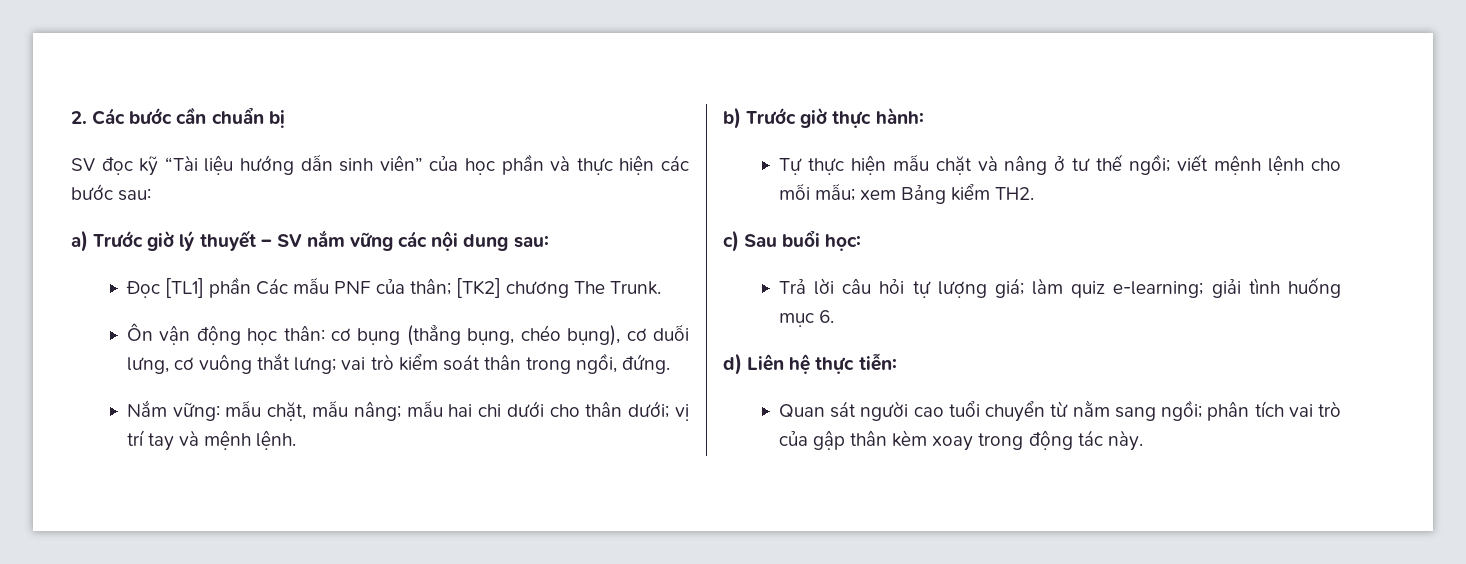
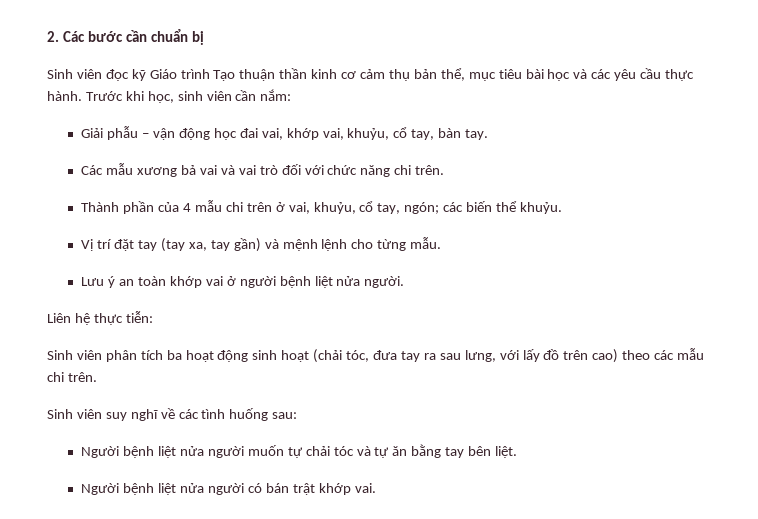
- SV đọc kỹ “Tài liệu hướng dẫn sinh viên” của học phần và thực hiện các bước sau:
- a) Trước giờ lý thuyết – SV nắm vững các nội dung sau:
- Đọc [TL1] phần Các mẫu PNF của thân; [TK2] chương The Trunk.
- Ôn vận động học thân: cơ bụng (thẳng bụng, chéo bụng), cơ duỗi lưng, cơ vuông thắt lưng; vai trò kiểm soát thân trong ngồi, đứng.
- Nắm vững: mẫu chặt, mẫu nâng; mẫu hai chi dưới cho thân dưới; vị trí tay và mệnh lệnh.
- b) Trước giờ thực hành:
- Tự thực hiện mẫu chặt và nâng ở tư thế ngồi; viết mệnh lệnh cho mỗi mẫu; xem Bảng kiểm TH2.
- c) Sau buổi học:
- Trả lời câu hỏi tự lượng giá; làm quiz e-learning; giải tình huống mục 6.
- d) Liên hệ thực tiễn:
- Quan sát người cao tuổi chuyển từ nằm sang ngồi; phân tích vai trò của gập thân kèm xoay trong động tác này.
+ Sinh viên đọc kỹ Giáo trình Tạo thuận thần kinh cơ cảm thụ bản thể, mục tiêu bài học và các yêu cầu thực hành. Trước khi học, sinh viên cần nắm:
+ Giải phẫu – vận động học đai vai, khớp vai, khuỷu, cổ tay, bàn tay.
+ Các mẫu xương bả vai và vai trò đối với chức năng chi trên.
+ Thành phần của 4 mẫu chi trên ở vai, khuỷu, cổ tay, ngón; các biến thể khuỷu.
+ Vị trí đặt tay (tay xa, tay gần) và mệnh lệnh cho từng mẫu.
+ Lưu ý an toàn khớp vai ở người bệnh liệt nửa người.
+ Liên hệ thực tiễn:
+ Sinh viên phân tích ba hoạt động sinh hoạt (chải tóc, đưa tay ra sau lưng, với lấy đồ trên cao) theo các mẫu chi trên.
+ Sinh viên suy nghĩ về các tình huống sau:
+ Người bệnh liệt nửa người muốn tự chải tóc và tự ăn bằng tay bên liệt.
+ Người bệnh liệt nửa người có bán trật khớp vai.

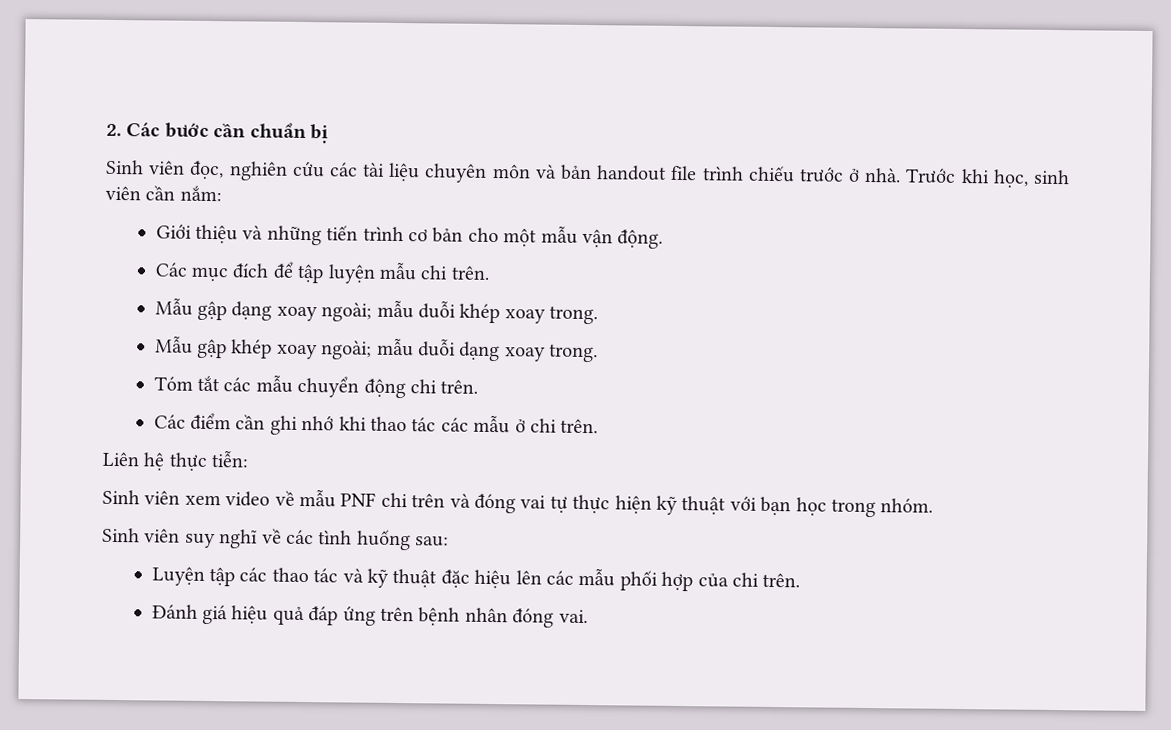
- Sinh viên đọc kỹ Giáo trình Tạo thuận thần kinh cơ cảm thụ bản thể, mục tiêu bài học và các yêu cầu thực hành.
+ Sinh viên đọc, nghiên cứu các tài liệu chuyên môn và bản handout file trình chiếu trước ở nhà.
- Giải phẫu – vận động học đai vai, khớp vai, khuỷu, cổ tay, bàn tay.
- Các mẫu xương bả vai và vai trò đối với chức năng chi trên.
- Thành phần của 4 mẫu chi trên ở vai, khuỷu, cổ tay, ngón; các biến thể khuỷu.
- Vị trí đặt tay (tay xa, tay gần) và mệnh lệnh cho từng mẫu.
- Lưu ý an toàn khớp vai ở người bệnh liệt nửa người.
+ Giới thiệu và những tiến trình cơ bản cho một mẫu vận động.
+ Các mục đích để tập luyện mẫu chi trên.
+ Mẫu gập dạng xoay ngoài; mẫu duỗi khép xoay trong.
+ Mẫu gập khép xoay ngoài; mẫu duỗi dạng xoay trong.
+ Tóm tắt các mẫu chuyển động chi trên.
+ Các điểm cần ghi nhớ khi thao tác các mẫu ở chi trên.
- Sinh viên phân tích ba hoạt động sinh hoạt (chải tóc, đưa tay ra sau lưng, với lấy đồ trên cao) theo các mẫu chi trên.
+ Sinh viên xem video về mẫu PNF chi trên và đóng vai tự thực hiện kỹ thuật với bạn học trong nhóm.
- Người bệnh liệt nửa người muốn tự chải tóc và tự ăn bằng tay bên liệt.
- Người bệnh liệt nửa người có bán trật khớp vai.
+ Luyện tập các thao tác và kỹ thuật đặc hiệu lên các mẫu phối hợp của chi trên.
+ Đánh giá hiệu quả đáp ứng trên bệnh nhân đóng vai.

